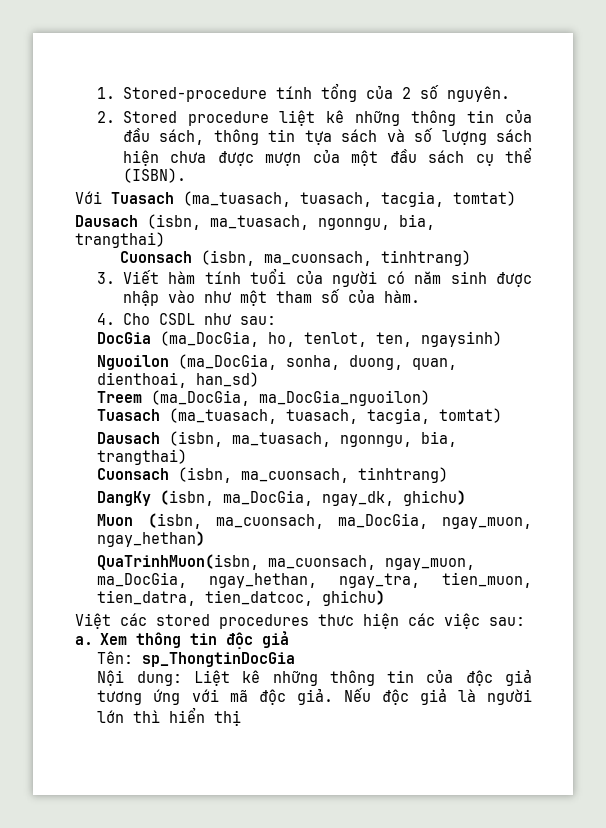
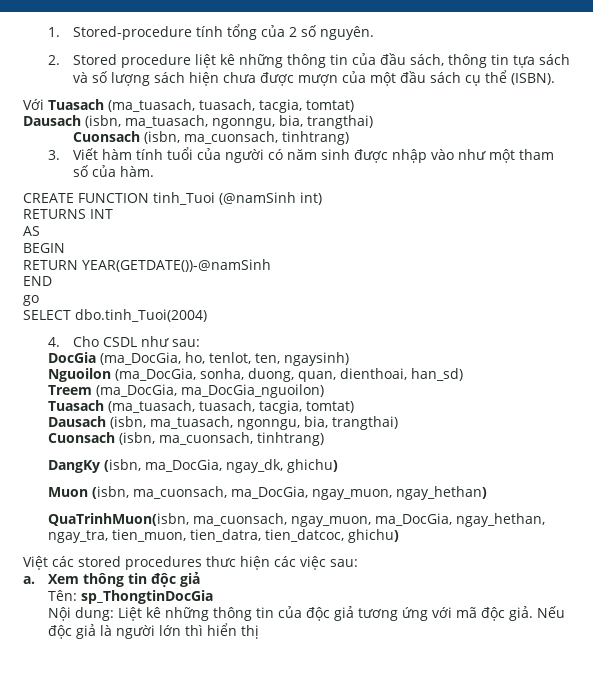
+ CREATE FUNCTION tinh_Tuoi (@namSinh int)
+ RETURNS INT
+ AS
+ BEGIN
+ RETURN YEAR(GETDATE())-@namSinh
+ END
+ go
+ SELECT dbo.tinh_Tuoi(2004)

